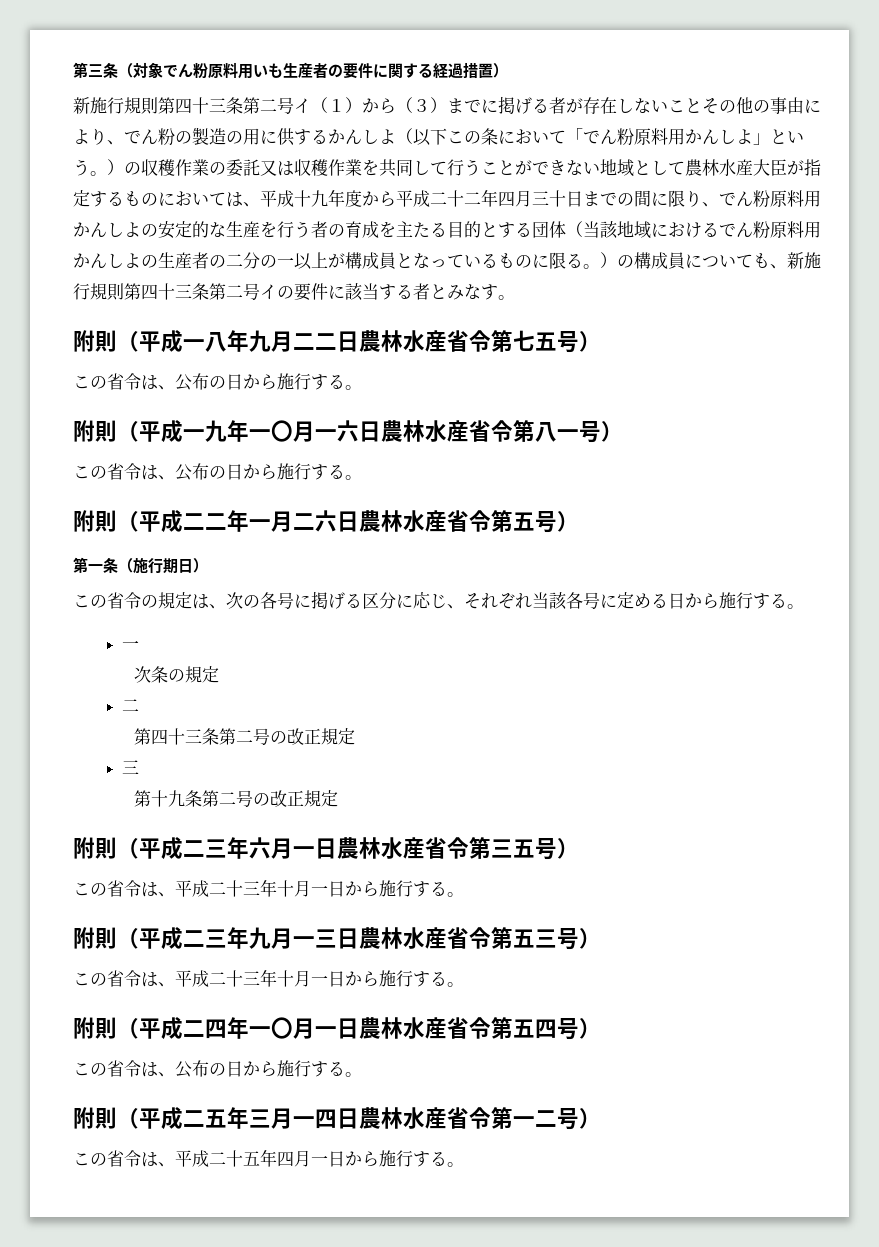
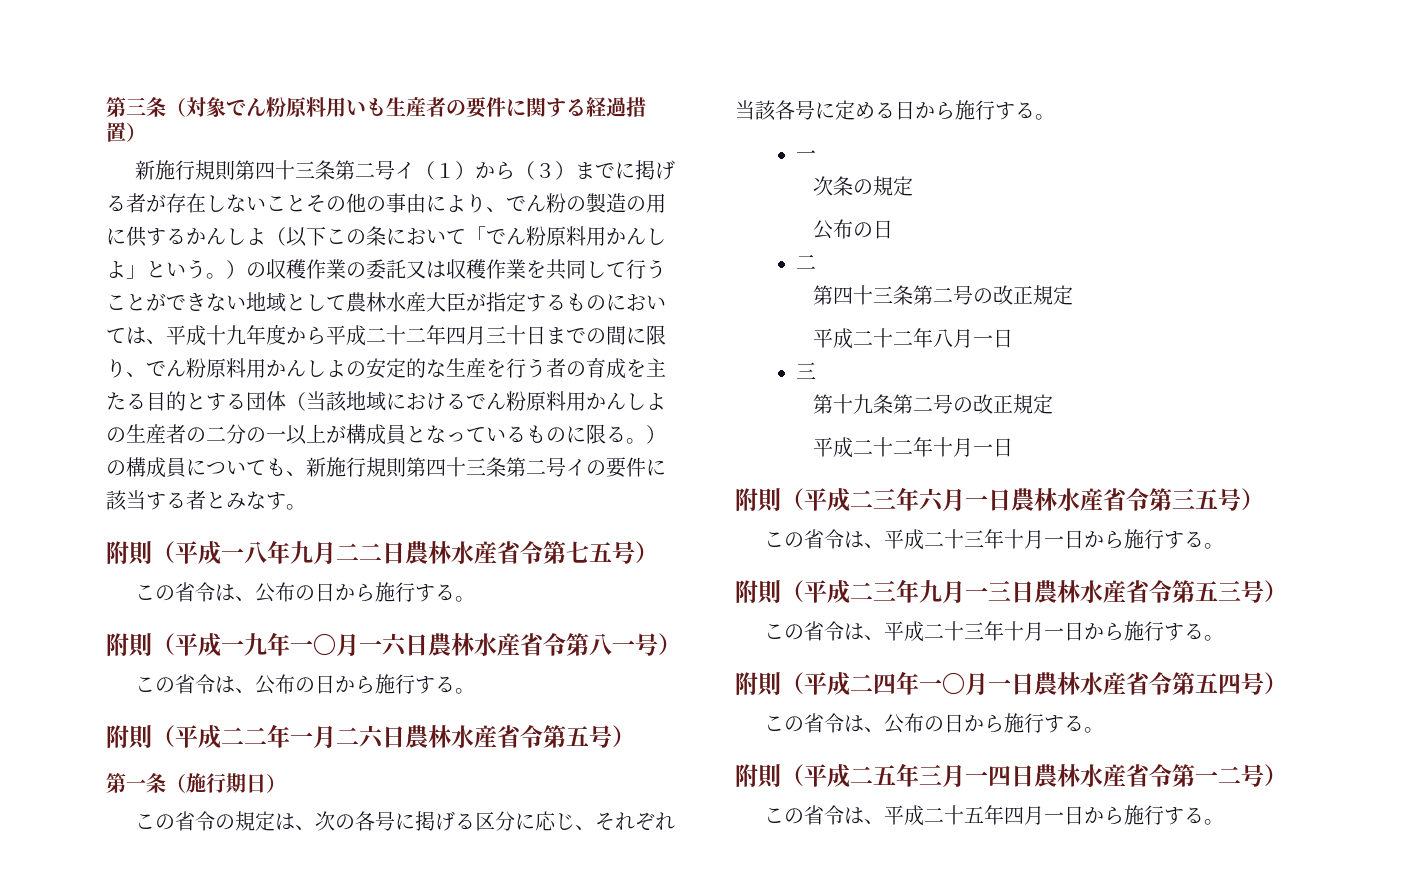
  次条の規定
+ 公布の日
+ 平成二十二年八月一日
+ 平成二十二年十月一日

